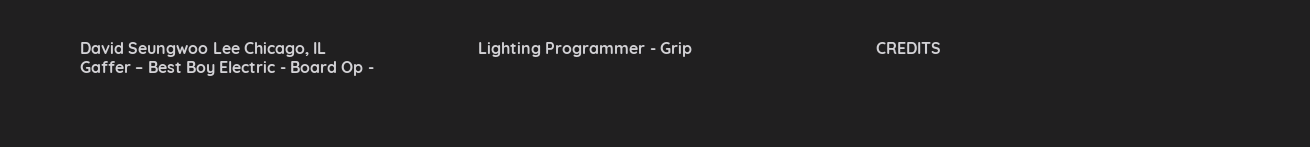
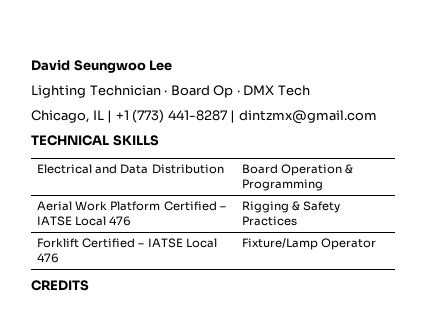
- David Seungwoo Lee Chicago, IL
- Gaffer – Best Boy Electric - Board Op - Lighting Programmer - Grip
+ David Seungwoo Lee
+ Lighting Technician · Board Op · DMX Tech
+ Chicago, IL | +1 (773) 441-8287 | dintzmx@gmail.com
+ TECHNICAL SKILLS
+ Electrical and Data Distribution | Board Operation & Programming
+ Aerial Work Platform Certified – IATSE Local 476 | Rigging & Safety Practices
+ Forklift Certified – IATSE Local 476 | Fixture/Lamp Operator

